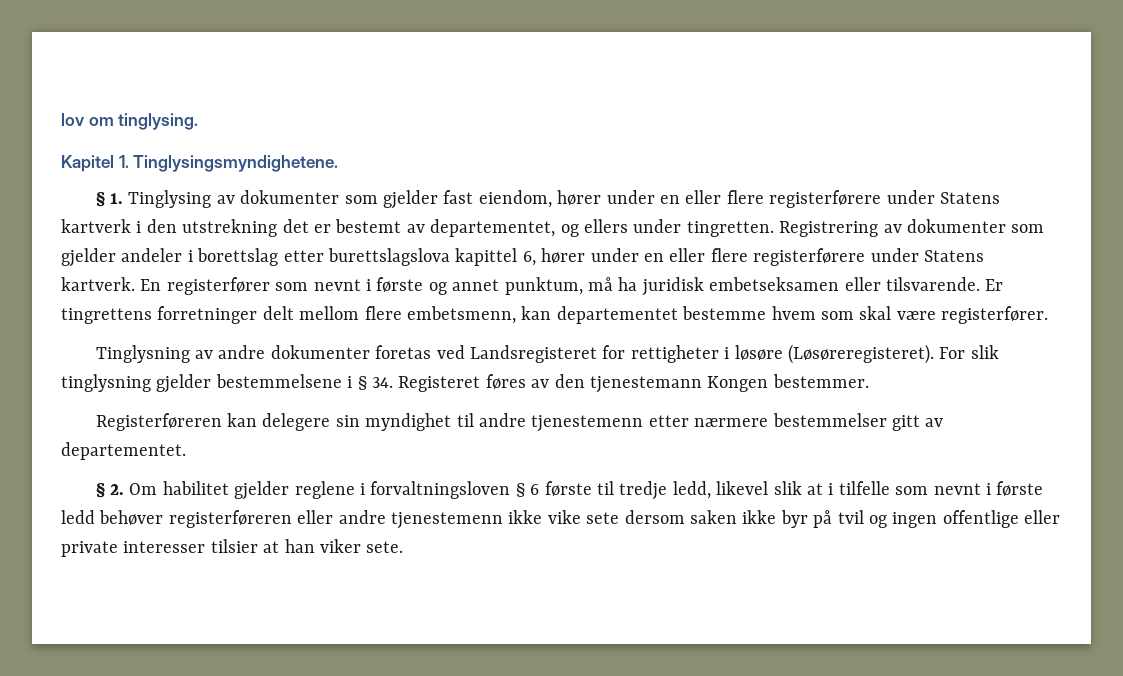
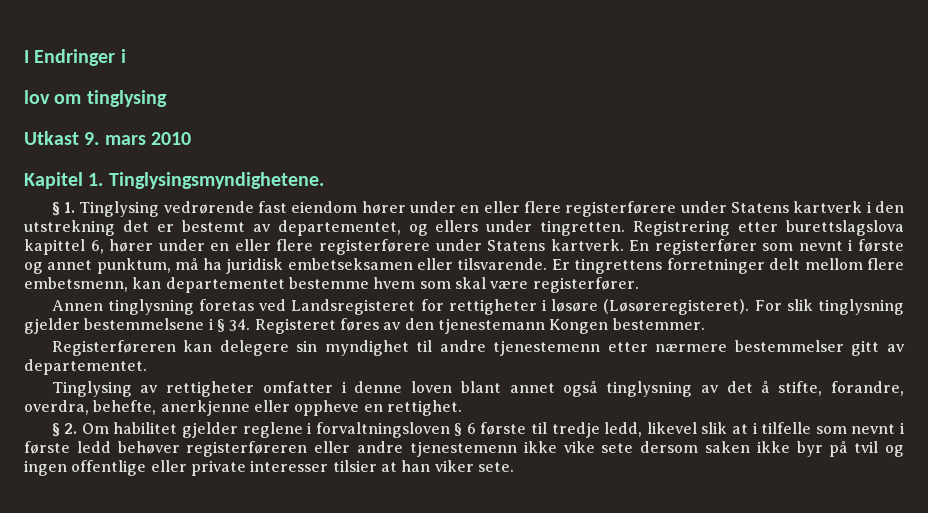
- lov om tinglysing.
+ I Endringer i
+ lov om tinglysing
+ Utkast 9. mars 2010
- § 1. Tinglysing av dokumenter som gjelder fast eiendom, hører under en eller flere registerførere under Statens kartverk i den utstrekning det er bestemt av departementet, og ellers under tingretten.
+ § 1. Tinglysing vedrørende fast eiendom hører under en eller flere registerførere under Statens kartverk i den utstrekning det er bestemt av departementet, og ellers under tingretten.
- Registrering av dokumenter som gjelder andeler i borettslag etter burettslagslova kapittel 6, hører under en eller flere registerførere under Statens kartverk.
+ Registrering etter burettslagslova kapittel 6, hører under en eller flere registerførere under Statens kartverk.
- Tinglysning av andre dokumenter foretas ved Landsregisteret for rettigheter i løsøre (Løsøreregisteret).
+ Annen tinglysning foretas ved Landsregisteret for rettigheter i løsøre (Løsøreregisteret).
+ Tinglysing av rettigheter omfatter i denne loven blant annet også tinglysning av det å stifte, forandre, overdra, behefte, anerkjenne eller oppheve en rettighet.

